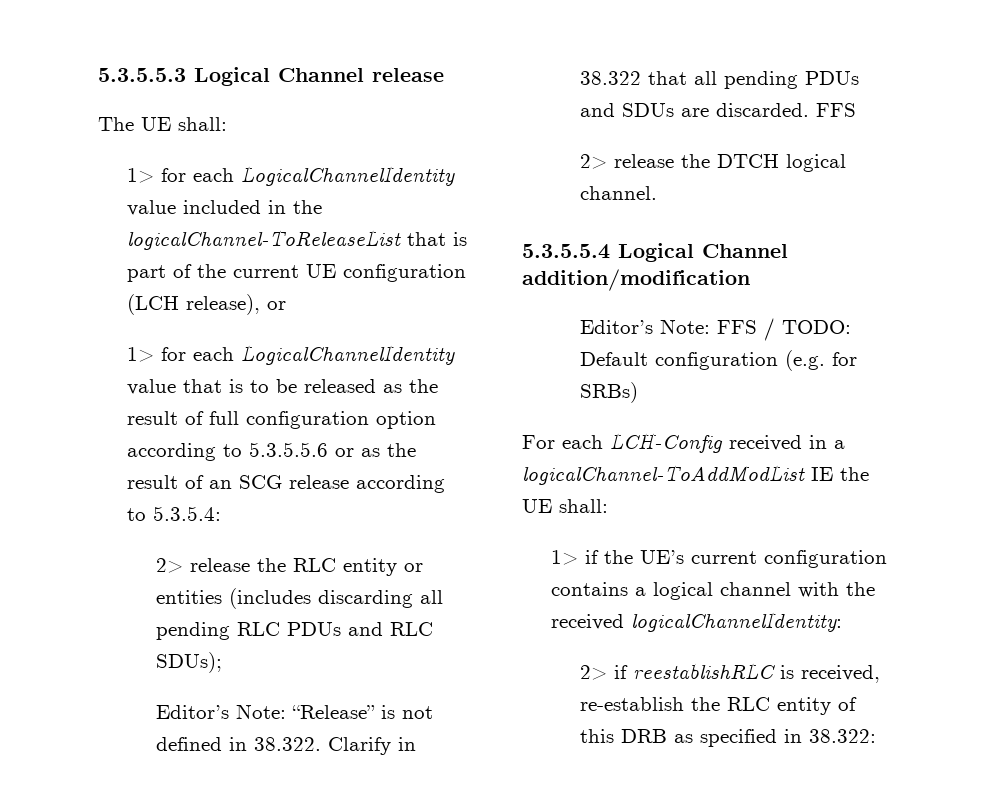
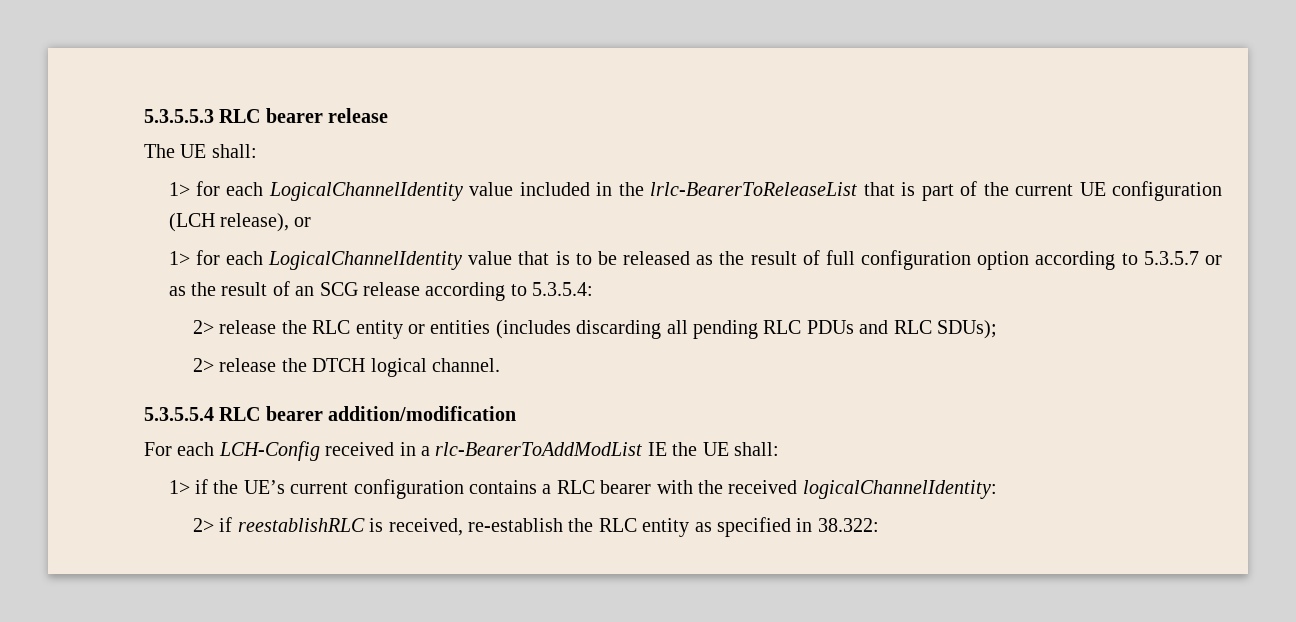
- 5.3.5.5.3 Logical Channel release
+ 5.3.5.5.3 RLC bearer release
- 1> for each LogicalChannelIdentity value included in the logicalChannel-ToReleaseList that is part of the current UE configuration (LCH release), or
+ 1> for each LogicalChannelIdentity value included in the lrlc-BearerToReleaseList that is part of the current UE configuration (LCH release), or
- 1> for each LogicalChannelIdentity value that is to be released as the result of full configuration option according to 5.3.5.5.6 or as the result of an SCG release according to 5.3.5.4:
+ 1> for each LogicalChannelIdentity value that is to be released as the result of full configuration option according to 5.3.5.7 or as the result of an SCG release according to 5.3.5.4:
- Editor’s Note: “Release” is not defined in 38.322. Clarify in 38.322 that all pending PDUs and SDUs are discarded. FFS
- 5.3.5.5.4 Logical Channel addition/modification
+ 5.3.5.5.4 RLC bearer addition/modification
- Editor’s Note: FFS / TODO: Default configuration (e.g. for SRBs)
- For each LCH-Config received in a logicalChannel-ToAddModList IE the UE shall:
+ For each LCH-Config received in a rlc-BearerToAddModList IE the UE shall:
- 1> if the UE’s current configuration contains a logical channel with the received logicalChannelIdentity:
+ 1> if the UE’s current configuration contains a RLC bearer with the received logicalChannelIdentity:
- 2> if reestablishRLC is received, re-establish the RLC entity of this DRB as specified in 38.322:
+ 2> if reestablishRLC is received, re-establish the RLC entity as specified in 38.322:

